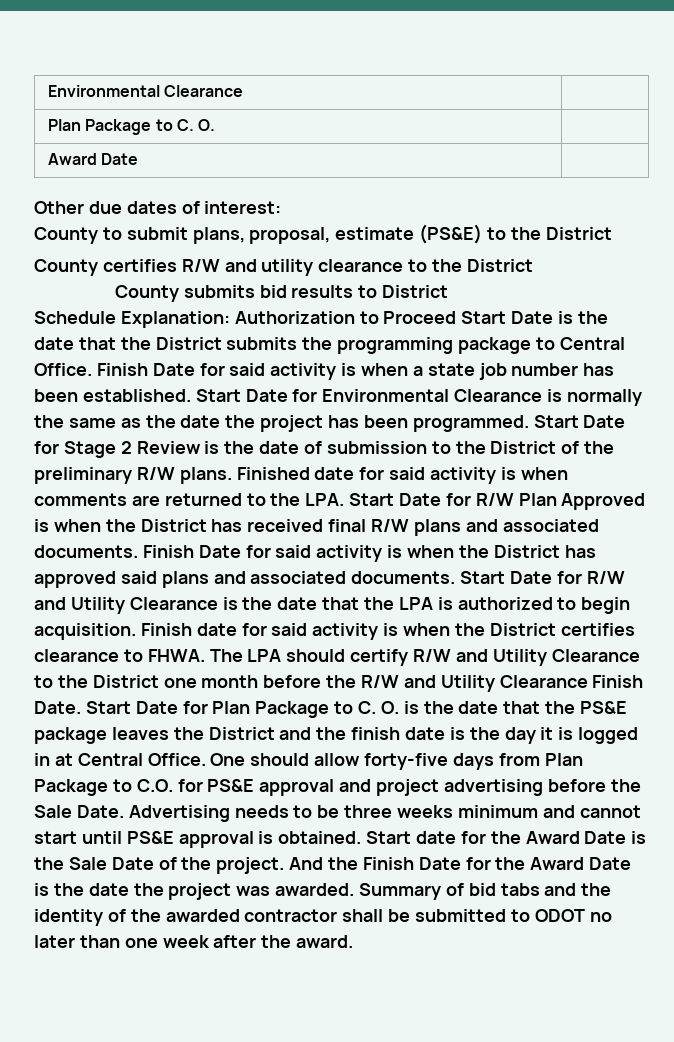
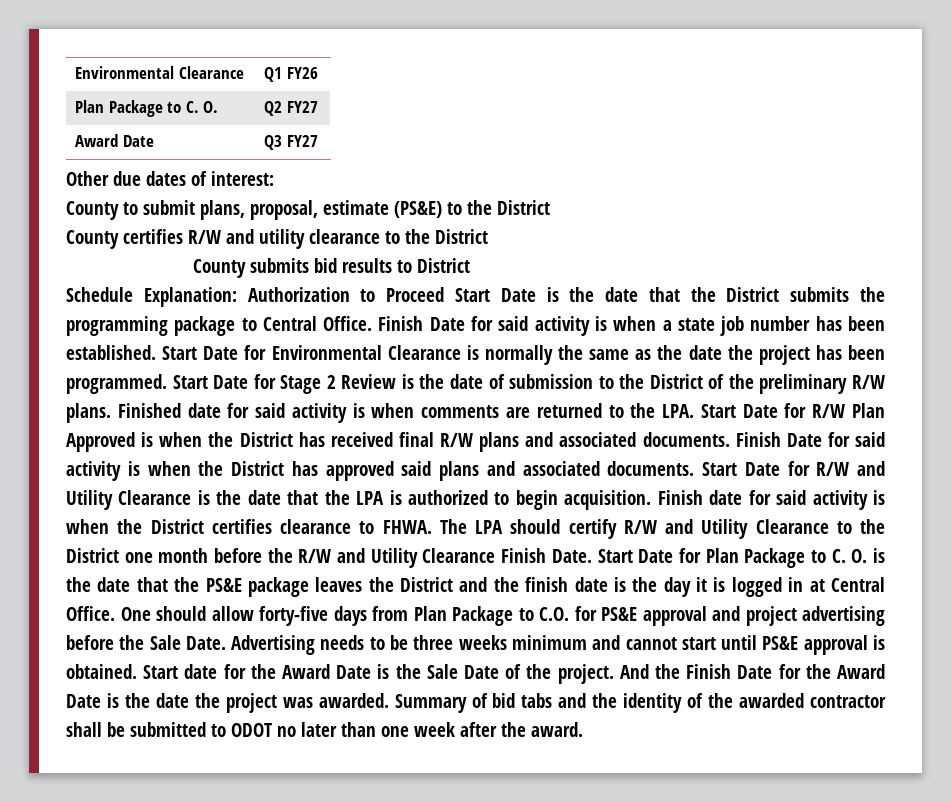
- Environmental Clearance |
+ Environmental Clearance | Q1 FY26
- Plan Package to C. O. |
+ Plan Package to C. O. | Q2 FY27
- Award Date |
+ Award Date | Q3 FY27

